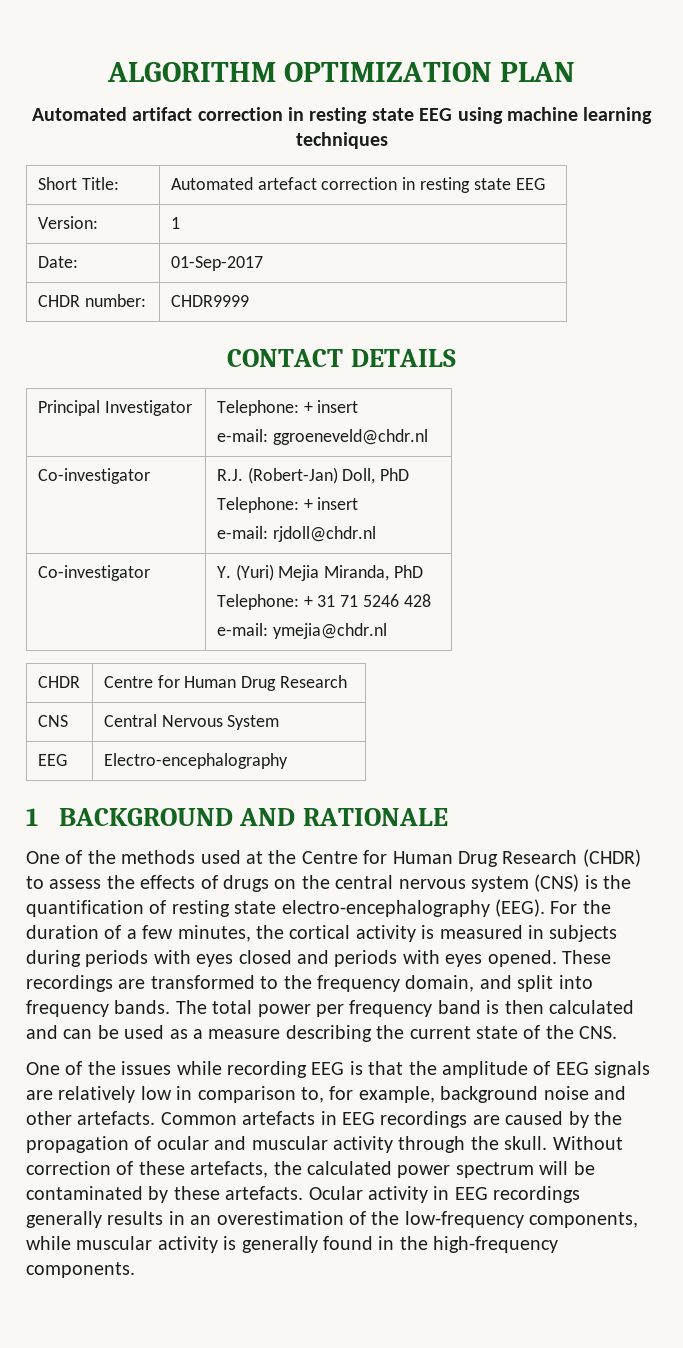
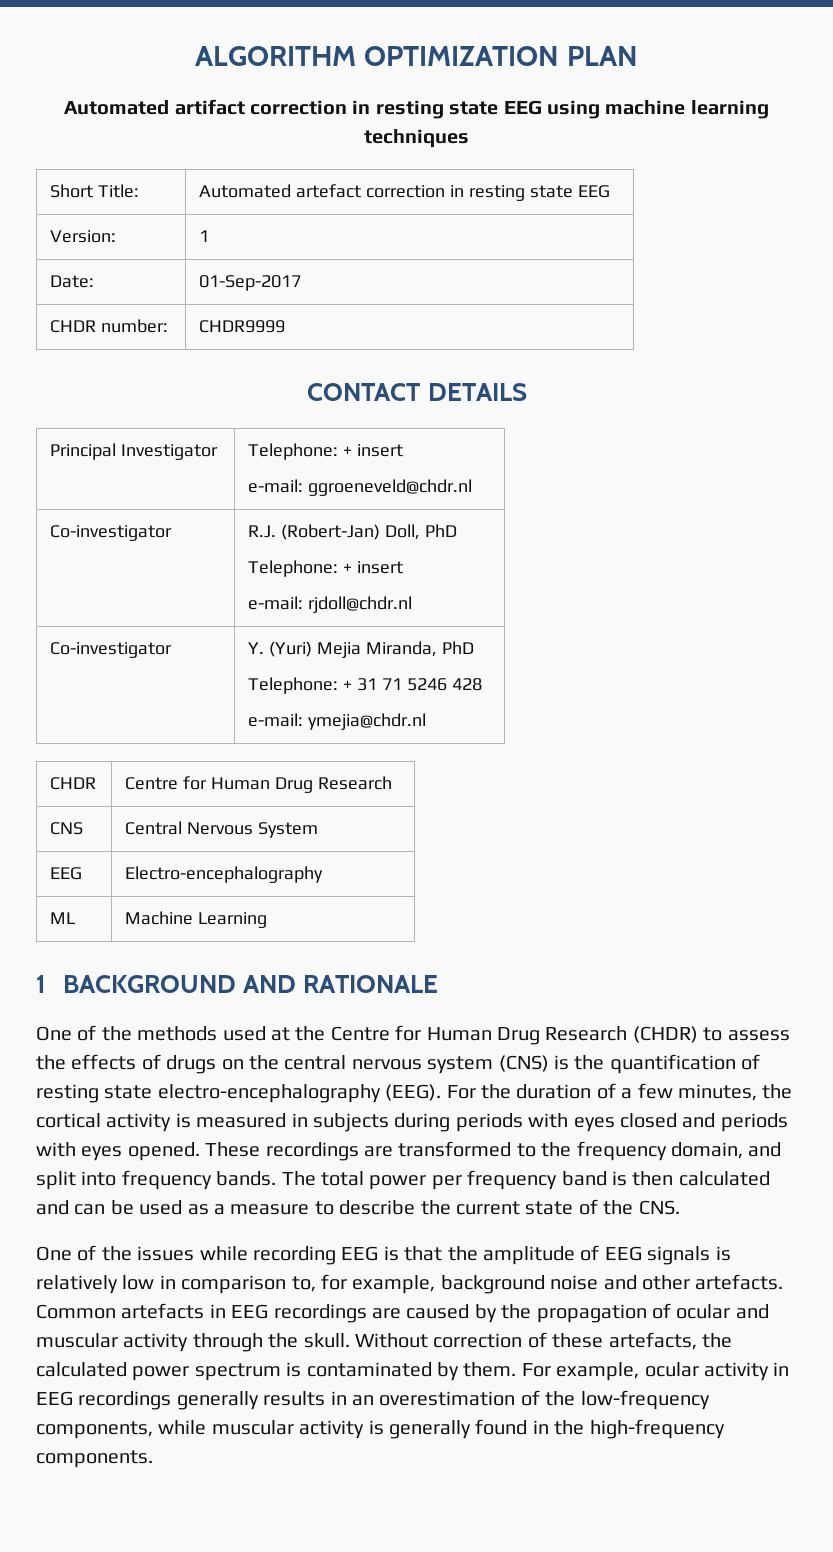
+ ML | Machine Learning
- The total power per frequency band is then calculated and can be used as a measure describing the current state of the CNS.
+ The total power per frequency band is then calculated and can be used as a measure to describe the current state of the CNS.
- One of the issues while recording EEG is that the amplitude of EEG signals are relatively low in comparison to, for example, background noise and other artefacts.
+ One of the issues while recording EEG is that the amplitude of EEG signals is relatively low in comparison to, for example, background noise and other artefacts.
- Without correction of these artefacts, the calculated power spectrum will be contaminated by these artefacts. Ocular activity in EEG recordings generally results in an overestimation of the low-frequency components, while muscular activity is generally found in the high-frequency components.
+ Without correction of these artefacts, the calculated power spectrum is contaminated by them. For example, ocular activity in EEG recordings generally results in an overestimation of the low-frequency components, while muscular activity is generally found in the high-frequency components.

